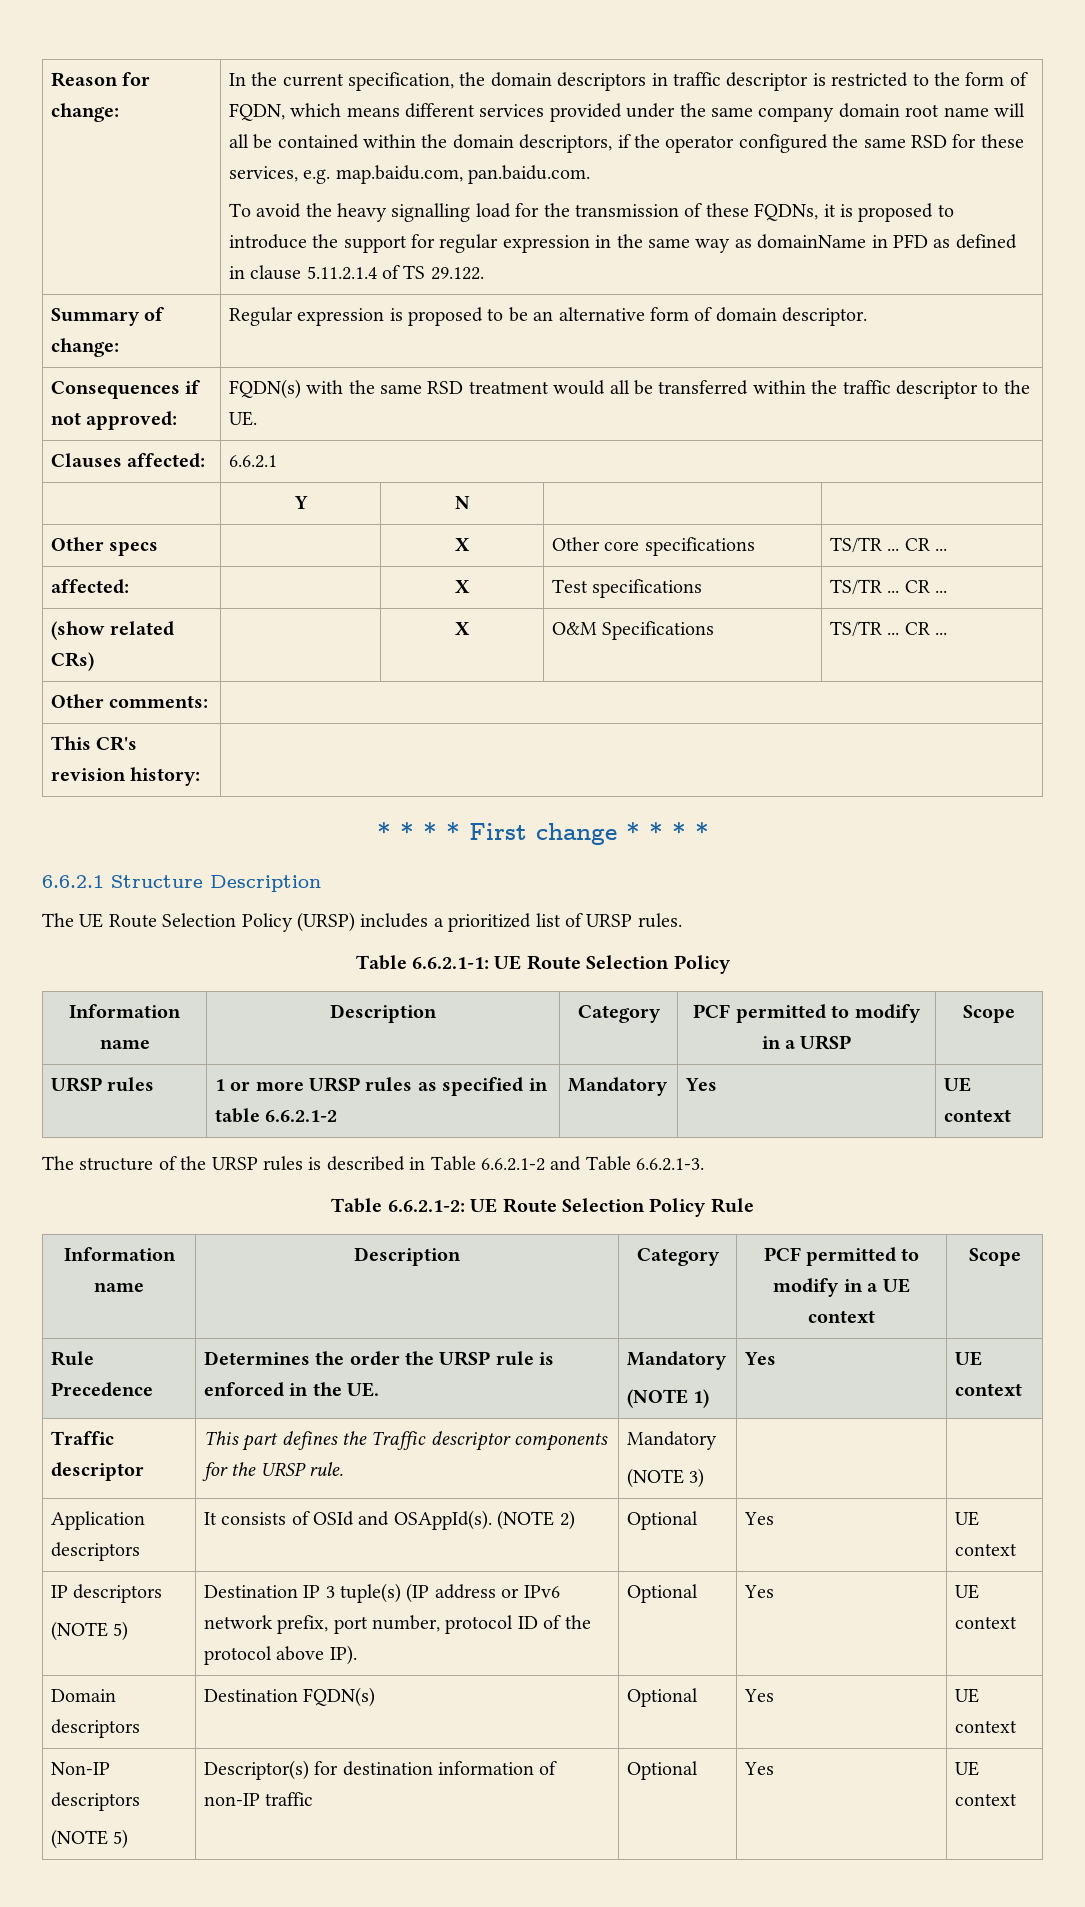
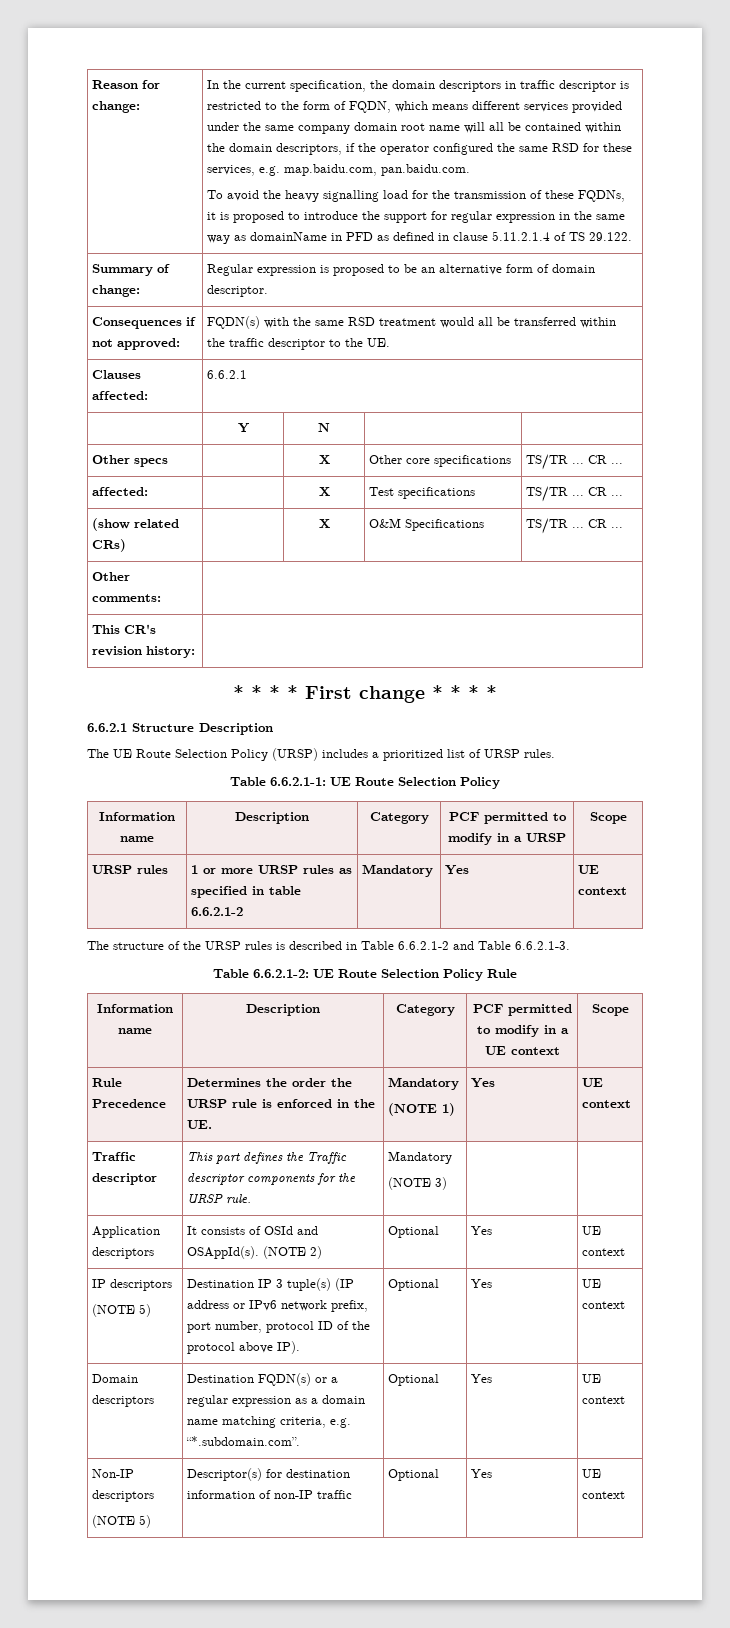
- Domain descriptors | Destination FQDN(s) | Optional | Yes | UE context
+ Domain descriptors | Destination FQDN(s) or a regular expression as a domain name matching criteria, e.g. “*.subdomain.com”. | Optional | Yes | UE context

